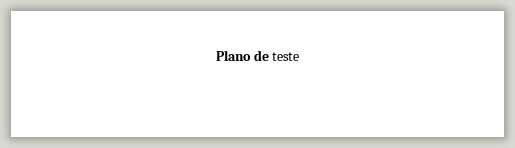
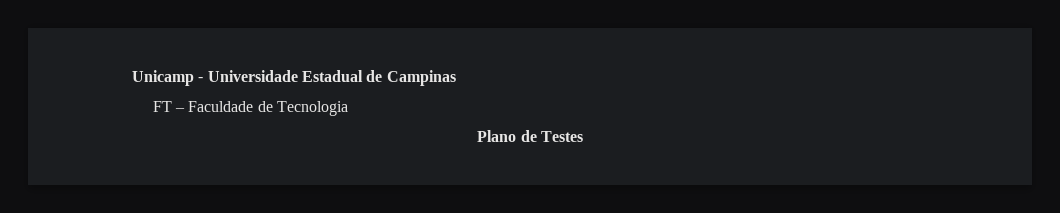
+ Unicamp - Universidade Estadual de Campinas
+ FT – Faculdade de Tecnologia
- Plano de teste
+ Plano de Testes

